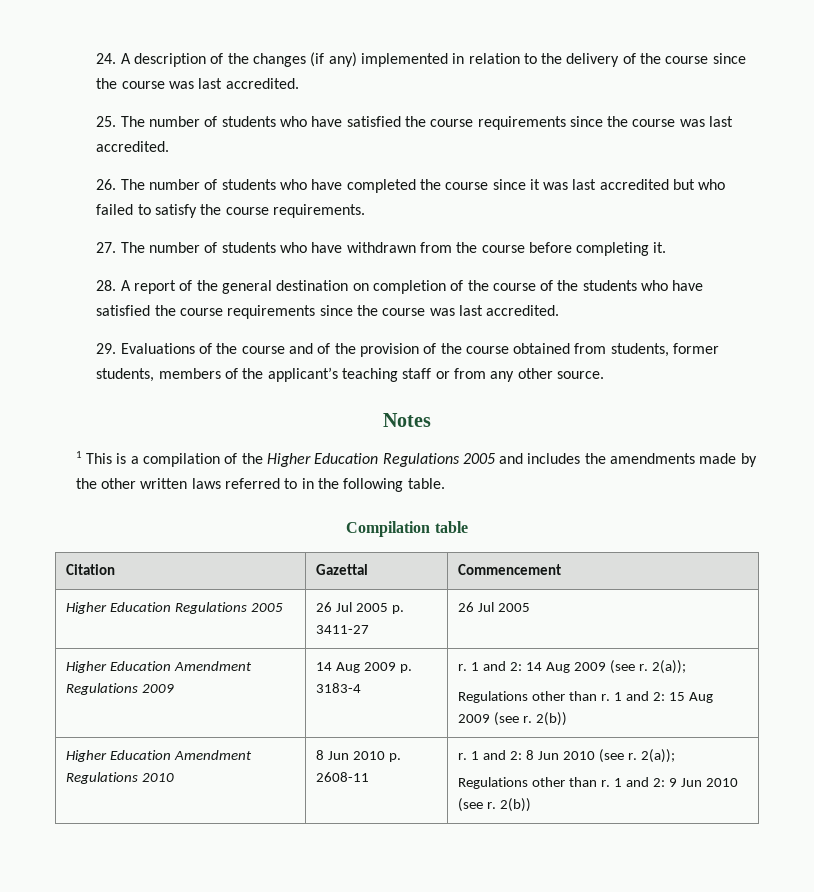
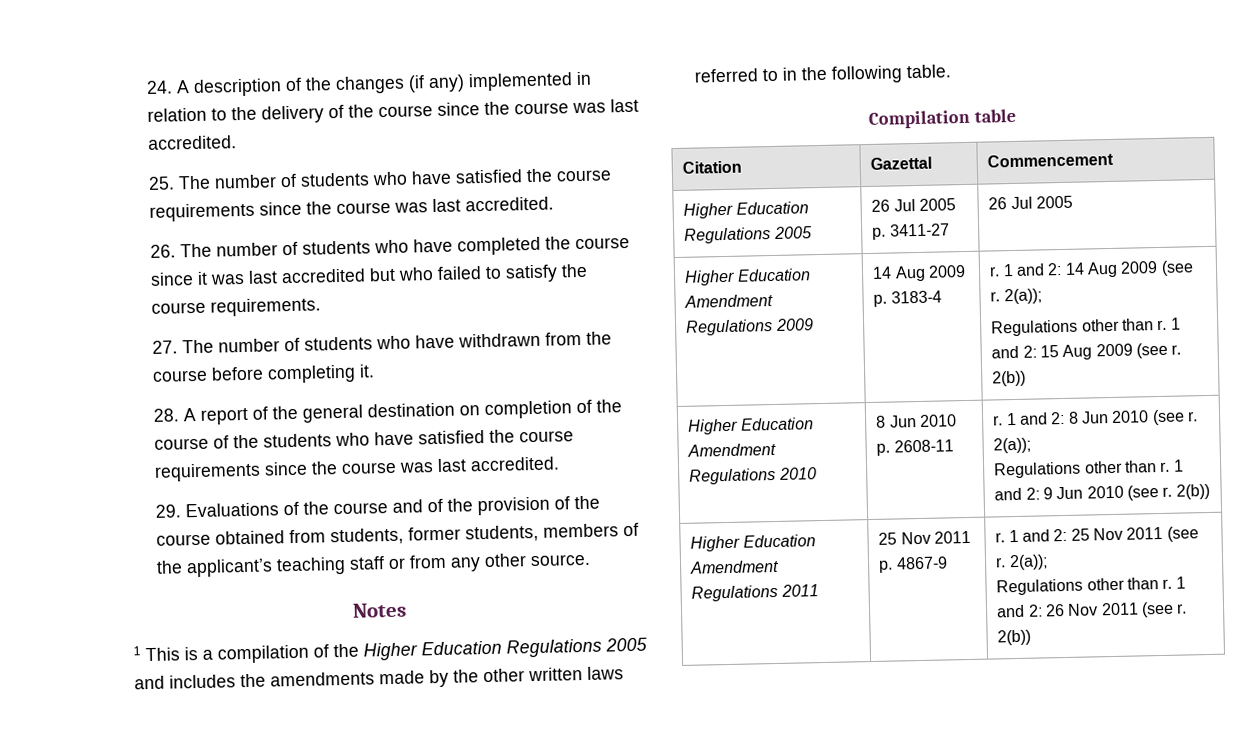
+ Higher Education Amendment Regulations 2011 | 25 Nov 2011 p. 4867-9 | r. 1 and 2: 25 Nov 2011 (see r. 2(a));
+ Regulations other than r. 1 and 2: 26 Nov 2011 (see r. 2(b))

